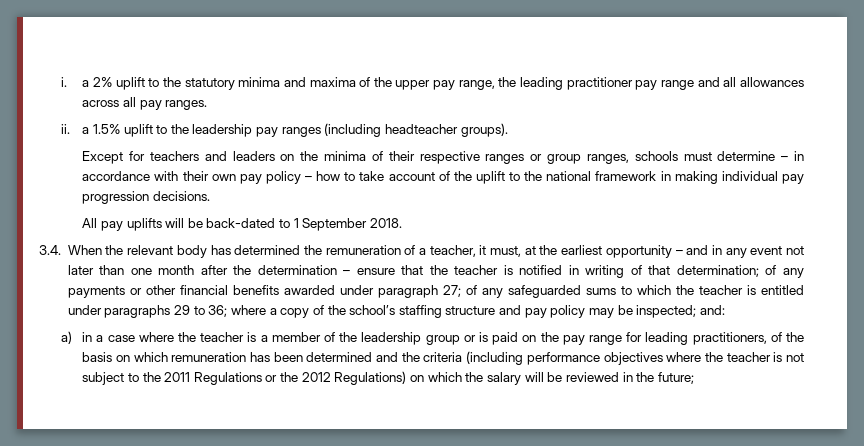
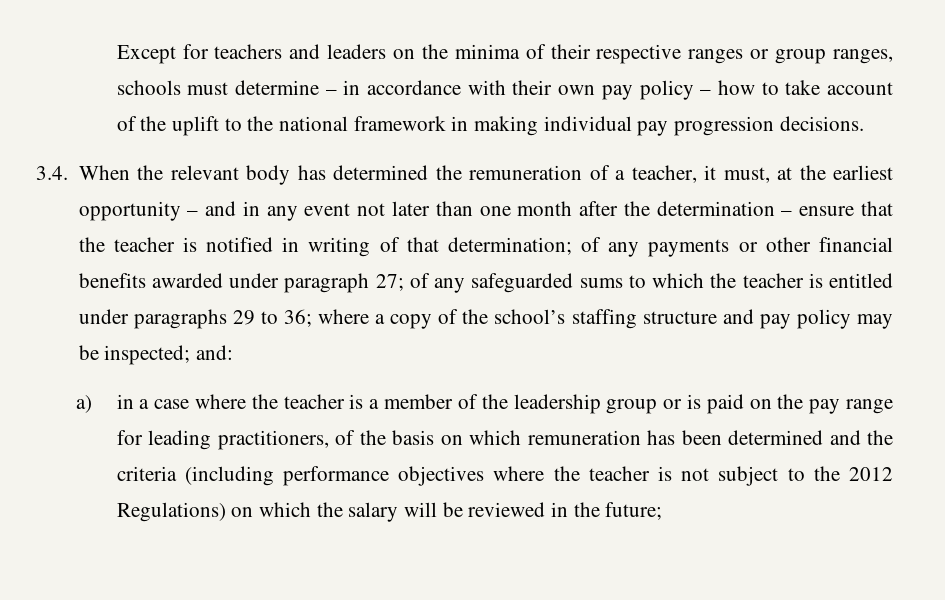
- i. a 2% uplift to the statutory minima and maxima of the upper pay range, the leading practitioner pay range and all allowances across all pay ranges.
- ii. a 1.5% uplift to the leadership pay ranges (including headteacher groups).
- All pay uplifts will be back-dated to 1 September 2018.
- a) in a case where the teacher is a member of the leadership group or is paid on the pay range for leading practitioners, of the basis on which remuneration has been determined and the criteria (including performance objectives where the teacher is not subject to the 2011 Regulations or the 2012 Regulations) on which the salary will be reviewed in the future;
+ a) in a case where the teacher is a member of the leadership group or is paid on the pay range for leading practitioners, of the basis on which remuneration has been determined and the criteria (including performance objectives where the teacher is not subject to the 2012 Regulations) on which the salary will be reviewed in the future;

